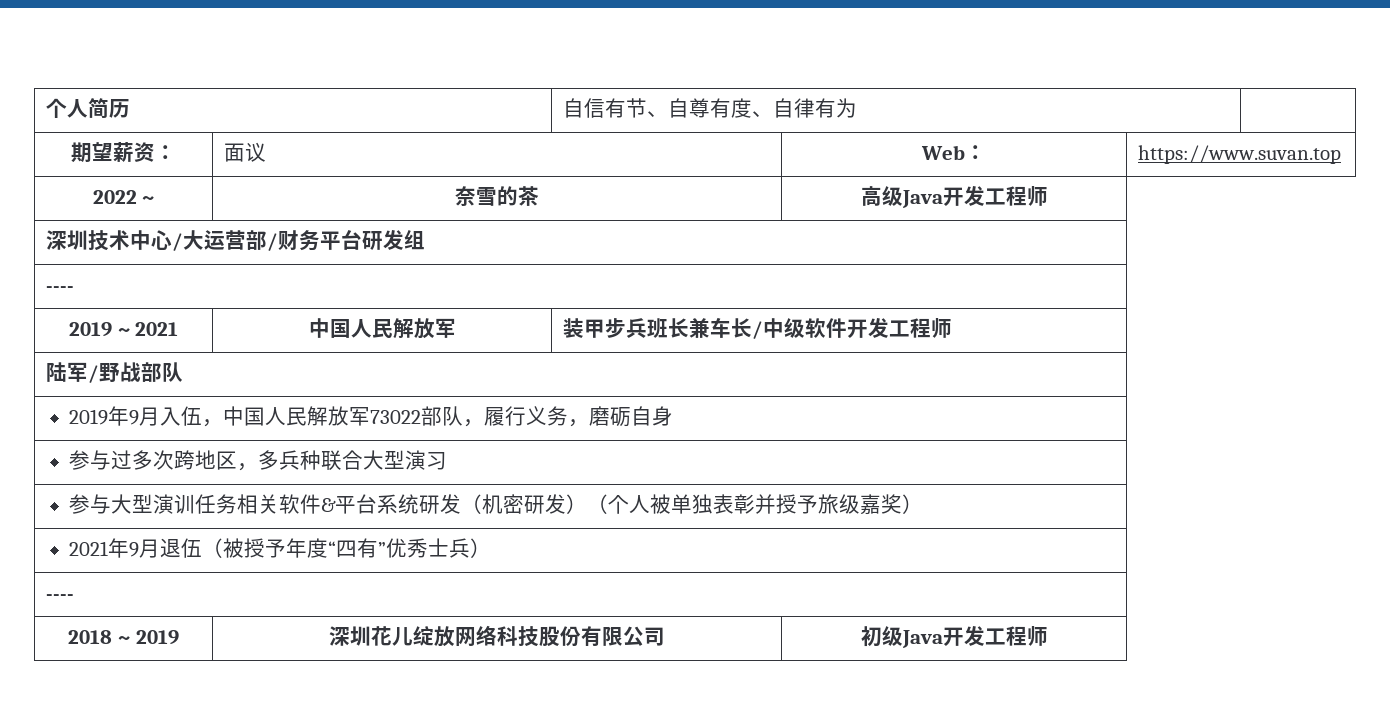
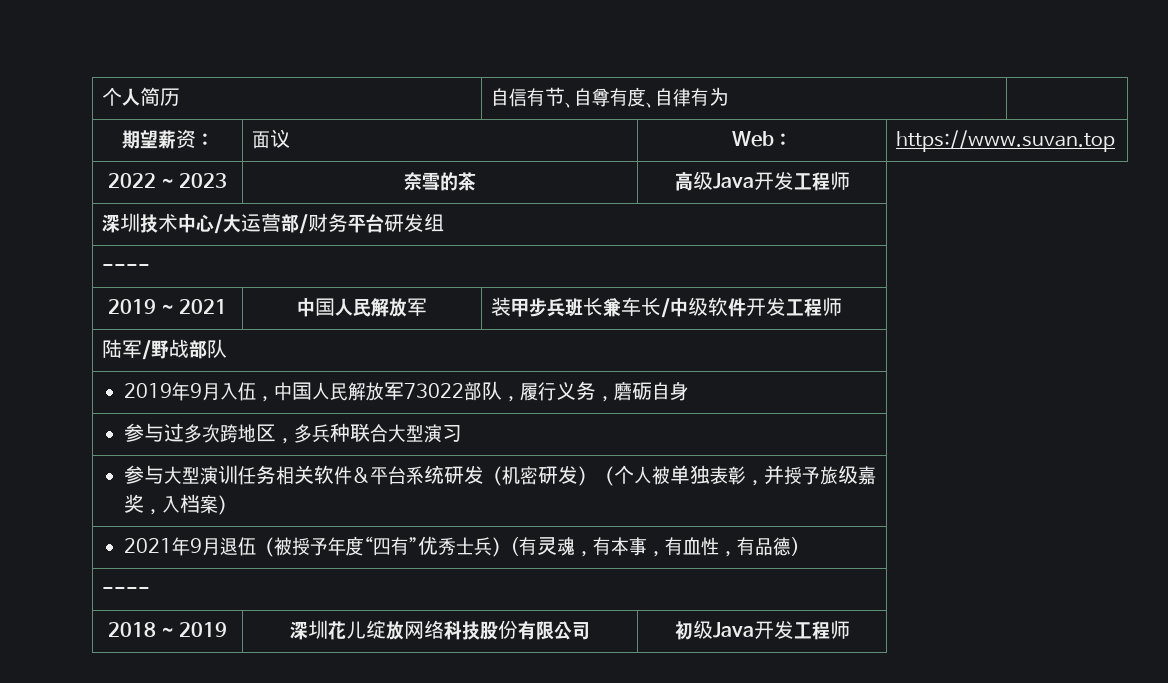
- 2022 ~ | 奈雪的茶 | 高级Java开发工程师
+ 2022 ~ 2023 | 奈雪的茶 | 高级Java开发工程师
- 参与大型演训任务相关软件&平台系统研发（机密研发）（个人被单独表彰并授予旅级嘉奖）
+ 参与大型演训任务相关软件&平台系统研发（机密研发）（个人被单独表彰，并授予旅级嘉奖，入档案）
- 2021年9月退伍（被授予年度“四有”优秀士兵）
+ 2021年9月退伍（被授予年度“四有”优秀士兵）(有灵魂，有本事，有血性，有品德)

